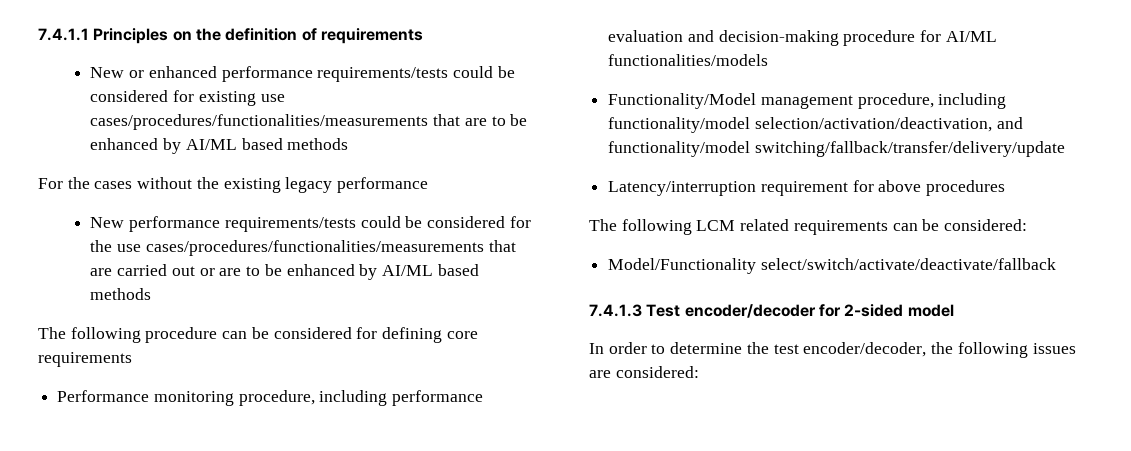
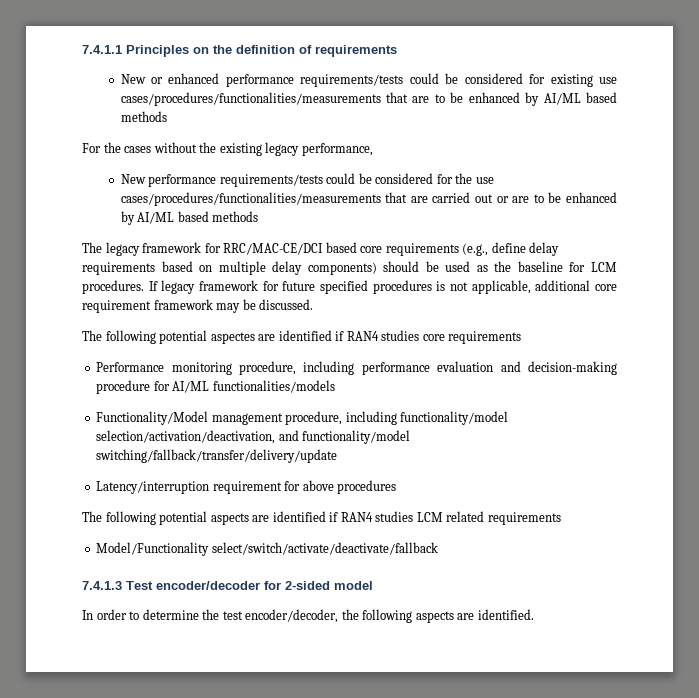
- For the cases without the existing legacy performance
+ For the cases without the existing legacy performance,
- The following procedure can be considered for defining core requirements
+ The legacy framework for RRC/MAC-CE/DCI based core requirements (e.g., define delay requirements based on multiple delay components) should be used as the baseline for LCM procedures. If legacy framework for future specified procedures is not applicable, additional core requirement framework may be discussed.
+ The following potential aspectes are identified if RAN4 studies core requirements
- The following LCM related requirements can be considered:
+ The following potential aspects are identified if RAN4 studies LCM related requirements
- In order to determine the test encoder/decoder, the following issues are considered:
+ In order to determine the test encoder/decoder, the following aspects are identified.

